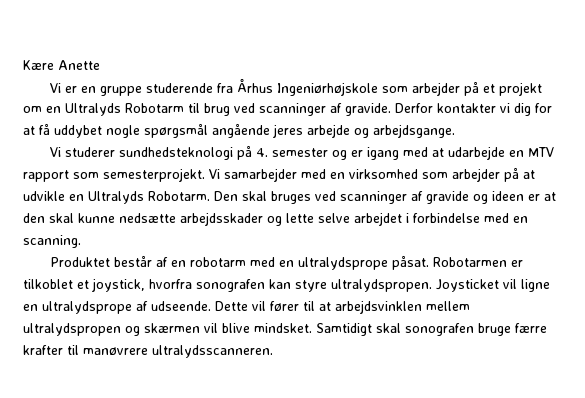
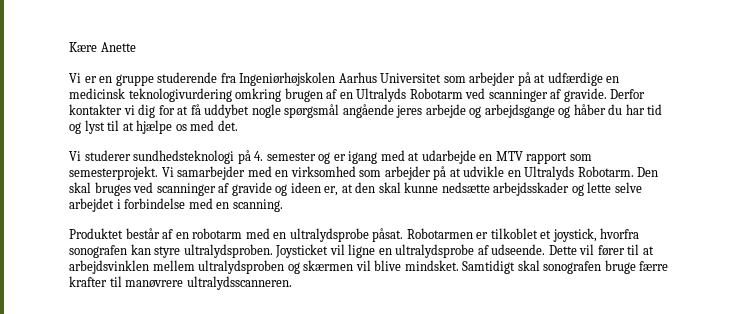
- Vi er en gruppe studerende fra Århus Ingeniørhøjskole som arbejder på et projekt om en Ultralyds Robotarm til brug ved scanninger af gravide.
+ Vi er en gruppe studerende fra Ingeniørhøjskolen Aarhus Universitet som arbejder på at udfærdige en medicinsk teknologivurdering omkring brugen af en Ultralyds Robotarm ved scanninger af gravide.
- Derfor kontakter vi dig for at få uddybet nogle spørgsmål angående jeres arbejde og arbejdsgange.
+ Derfor kontakter vi dig for at få uddybet nogle spørgsmål angående jeres arbejde og arbejdsgange og håber du har tid og lyst til at hjælpe os med det.
- Den skal bruges ved scanninger af gravide og ideen er at den skal kunne nedsætte arbejdsskader og lette selve arbejdet i forbindelse med en scanning.
+ Den skal bruges ved scanninger af gravide og ideen er, at den skal kunne nedsætte arbejdsskader og lette selve arbejdet i forbindelse med en scanning.
- Produktet består af en robotarm med en ultralydsprope påsat.
+ Produktet består af en robotarm med en ultralydsprobe påsat.
- Robotarmen er tilkoblet et joystick, hvorfra sonografen kan styre ultralydspropen.
+ Robotarmen er tilkoblet et joystick, hvorfra sonografen kan styre ultralydsproben.
- Joysticket vil ligne en ultralydsprope af udseende.
+ Joysticket vil ligne en ultralydsprobe af udseende.
- Dette vil fører til at arbejdsvinklen mellem ultralydspropen og skærmen vil blive mindsket.
+ Dette vil fører til at arbejdsvinklen mellem ultralydsproben og skærmen vil blive mindsket.

